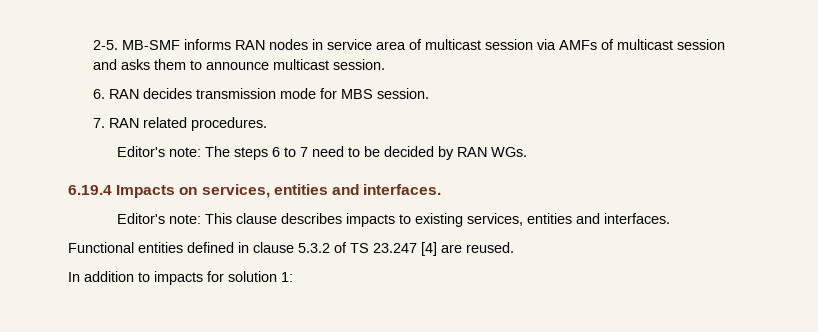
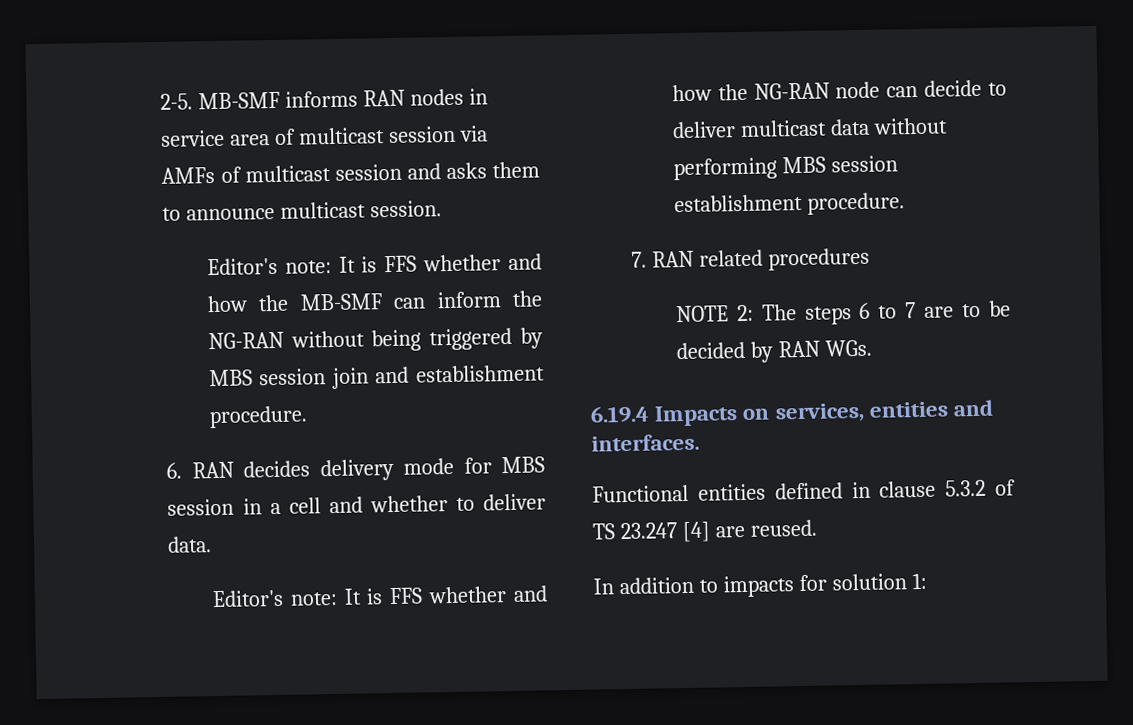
+ Editor's note: It is FFS whether and how the MB-SMF can inform the NG-RAN without being triggered by MBS session join and establishment procedure.
- 6. RAN decides transmission mode for MBS session.
+ 6. RAN decides delivery mode for MBS session in a cell and whether to deliver data.
+ Editor's note: It is FFS whether and how the NG-RAN node can decide to deliver multicast data without performing MBS session establishment procedure.
- 7. RAN related procedures.
- Editor's note: The steps 6 to 7 need to be decided by RAN WGs.
+ 7. RAN related procedures
+ NOTE 2: The steps 6 to 7 are to be decided by RAN WGs.
- Editor's note: This clause describes impacts to existing services, entities and interfaces.

